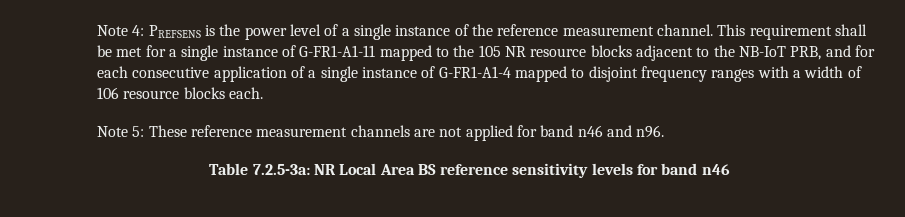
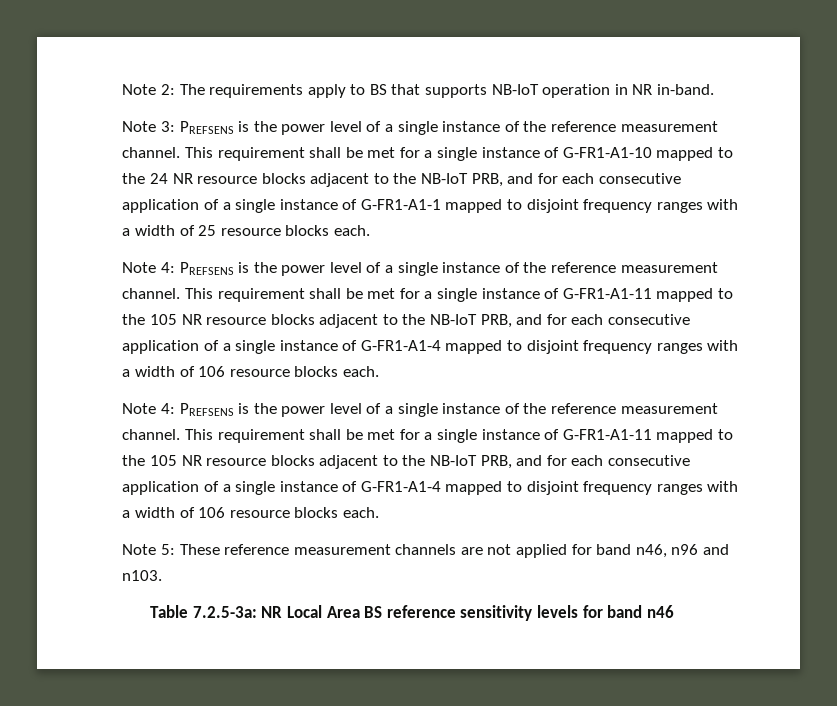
+ Note 2: The requirements apply to BS that supports NB-IoT operation in NR in-band.
+ Note 3: PREFSENS is the power level of a single instance of the reference measurement channel. This requirement shall be met for a single instance of G-FR1-A1-10 mapped to the 24 NR resource blocks adjacent to the NB-IoT PRB, and for each consecutive application of a single instance of G-FR1-A1-1 mapped to disjoint frequency ranges with a width of 25 resource blocks each.
+ Note 4: PREFSENS is the power level of a single instance of the reference measurement channel. This requirement shall be met for a single instance of G-FR1-A1-11 mapped to the 105 NR resource blocks adjacent to the NB-IoT PRB, and for each consecutive application of a single instance of G-FR1-A1-4 mapped to disjoint frequency ranges with a width of 106 resource blocks each.
- Note 5: These reference measurement channels are not applied for band n46 and n96.
+ Note 5: These reference measurement channels are not applied for band n46, n96 and n103.

